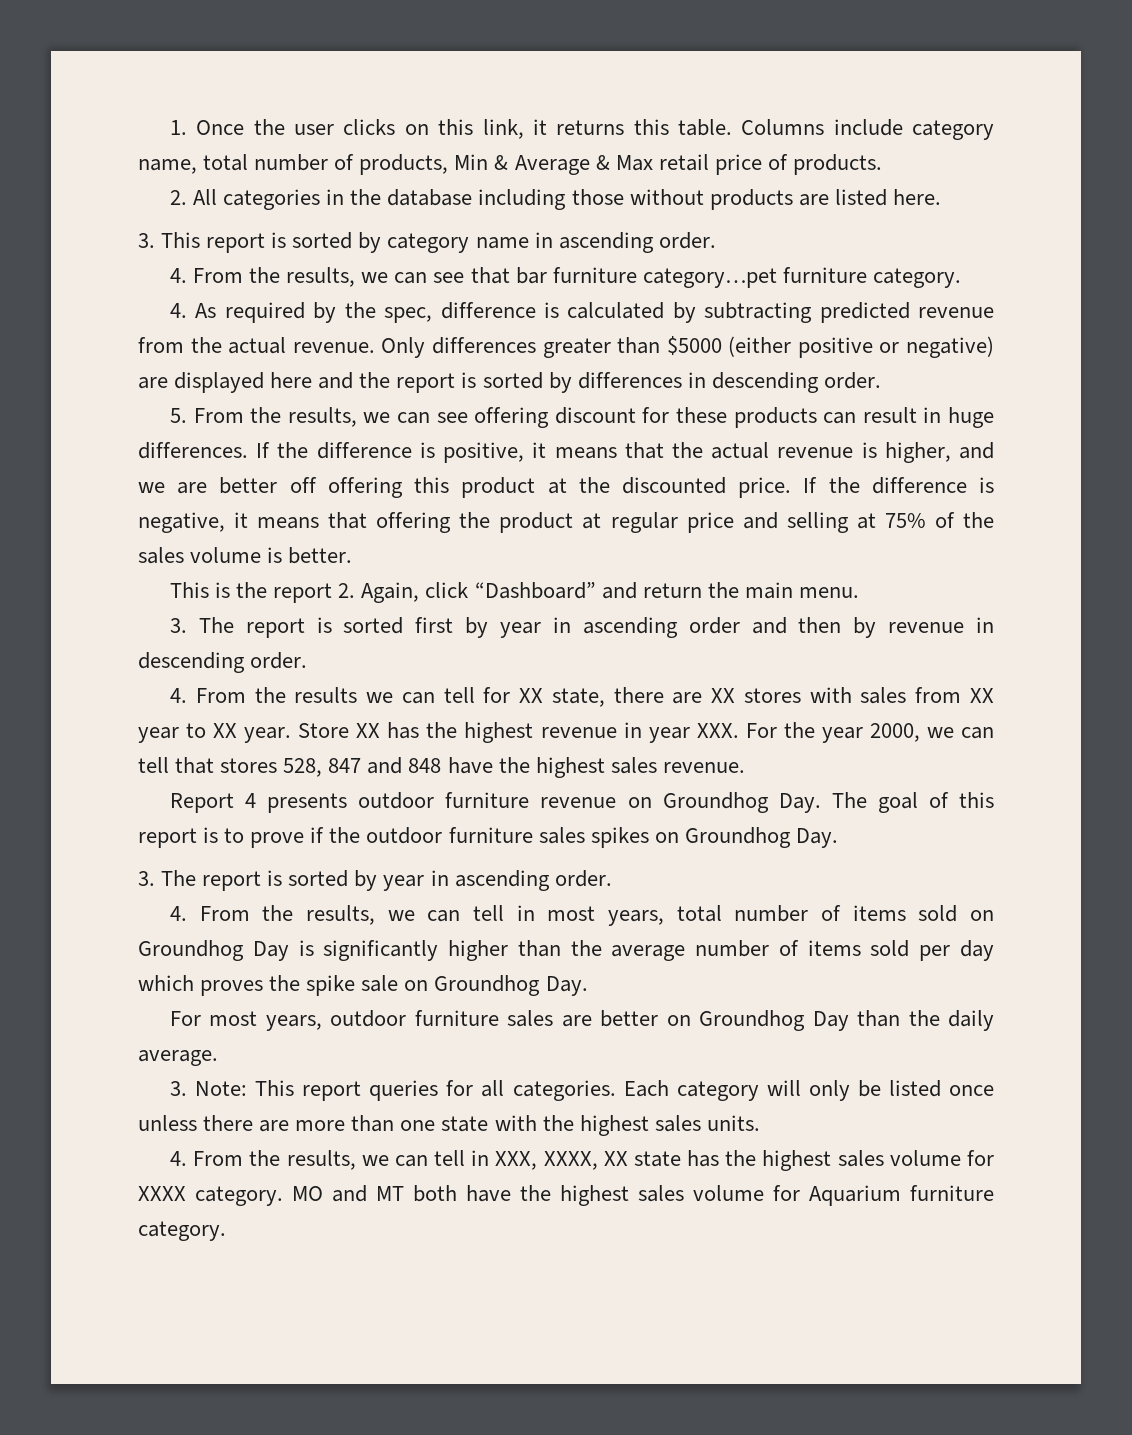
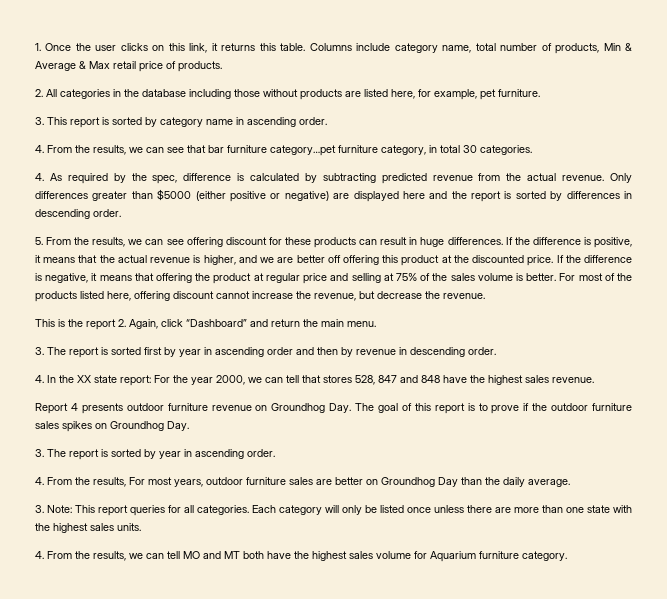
- 2. All categories in the database including those without products are listed here.
+ 2. All categories in the database including those without products are listed here, for example, pet furniture.
- 4. From the results, we can see that bar furniture category…pet furniture category.
+ 4. From the results, we can see that bar furniture category…pet furniture category, in total 30 categories.
+ For most of the products listed here, offering discount cannot increase the revenue, but decrease the revenue.
- 4. From the results we can tell for XX state, there are XX stores with sales from XX year to XX year. Store XX has the highest revenue in year XXX. For the year 2000, we can tell that stores 528, 847 and 848 have the highest sales revenue.
+ 4. In the XX state report: For the year 2000, we can tell that stores 528, 847 and 848 have the highest sales revenue.
- 4. From the results, we can tell in most years, total number of items sold on Groundhog Day is significantly higher than the average number of items sold per day which proves the spike sale on Groundhog Day.
- For most years, outdoor furniture sales are better on Groundhog Day than the daily average.
+ 4. From the results, For most years, outdoor furniture sales are better on Groundhog Day than the daily average.
- 4. From the results, we can tell in XXX, XXXX, XX state has the highest sales volume for XXXX category. MO and MT both have the highest sales volume for Aquarium furniture category.
+ 4. From the results, we can tell MO and MT both have the highest sales volume for Aquarium furniture category.

